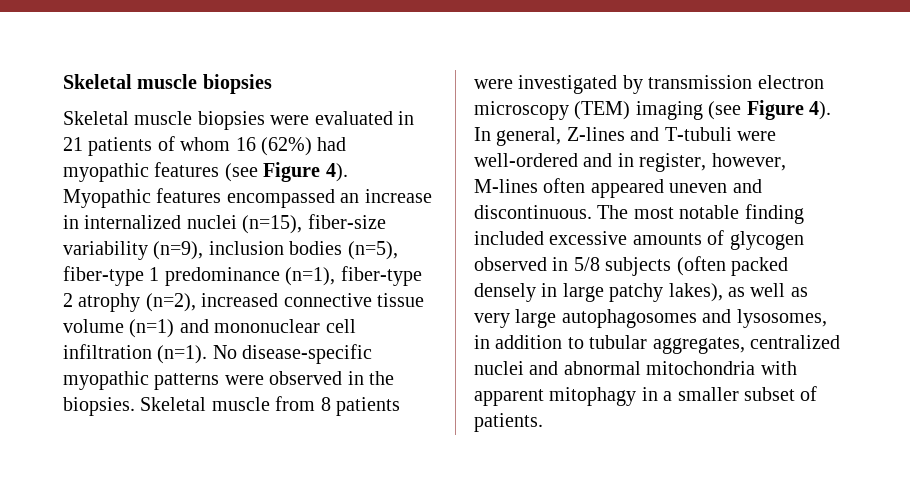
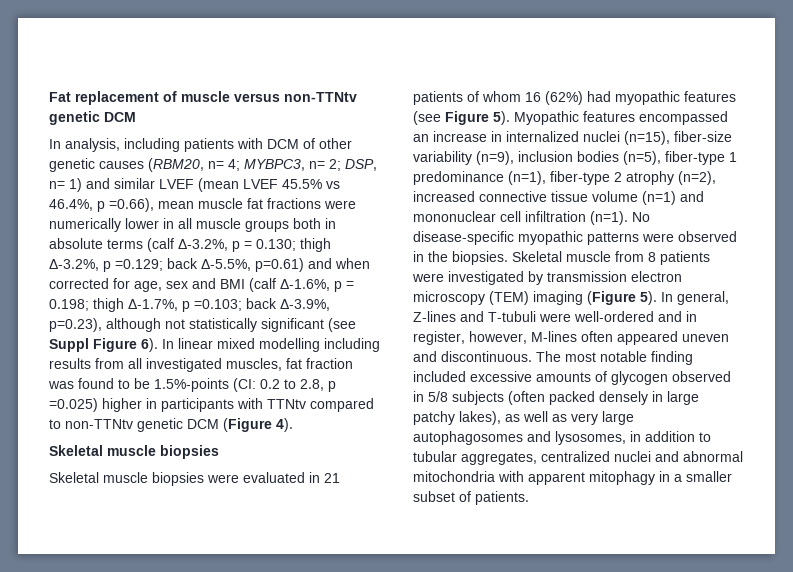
+ Fat replacement of muscle versus non-TTNtv genetic DCM
+ In analysis, including patients with DCM of other genetic causes (RBM20, n= 4; MYBPC3, n= 2; DSP, n= 1) and similar LVEF (mean LVEF 45.5% vs 46.4%, p =0.66), mean muscle fat fractions were numerically lower in all muscle groups both in absolute terms (calf Δ-3.2%, p = 0.130; thigh Δ-3.2%, p =0.129; back Δ-5.5%, p=0.61) and when corrected for age, sex and BMI (calf Δ-1.6%, p = 0.198; thigh Δ-1.7%, p =0.103; back Δ-3.9%, p=0.23), although not statistically significant (see Suppl Figure 6). In linear mixed modelling including results from all investigated muscles, fat fraction was found to be 1.5%-points (CI: 0.2 to 2.8, p =0.025) higher in participants with TTNtv compared to non-TTNtv genetic DCM (Figure 4).
- Skeletal muscle biopsies were evaluated in 21 patients of whom 16 (62%) had myopathic features (see Figure 4).
+ Skeletal muscle biopsies were evaluated in 21 patients of whom 16 (62%) had myopathic features (see Figure 5).
- Skeletal muscle from 8 patients were investigated by transmission electron microscopy (TEM) imaging (see Figure 4).
+ Skeletal muscle from 8 patients were investigated by transmission electron microscopy (TEM) imaging (Figure 5).

